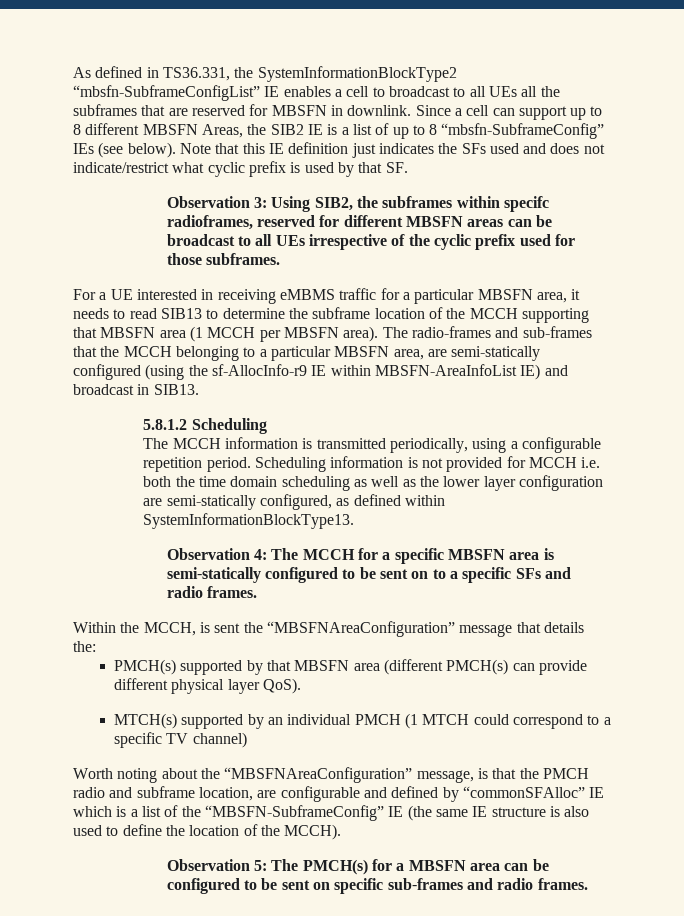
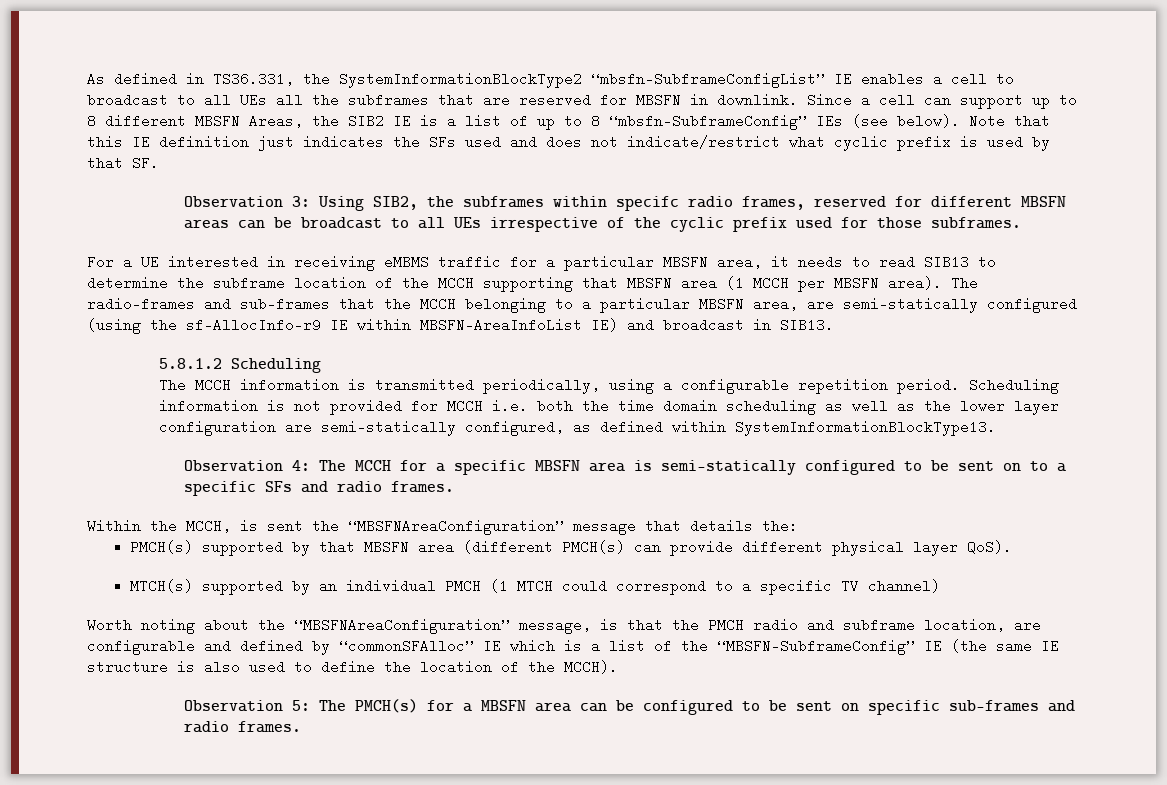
- Observation 3: Using SIB2, the subframes within specifc radioframes, reserved for different MBSFN areas can be broadcast to all UEs irrespective of the cyclic prefix used for those subframes.
+ Observation 3: Using SIB2, the subframes within specifc radio frames, reserved for different MBSFN areas can be broadcast to all UEs irrespective of the cyclic prefix used for those subframes.

